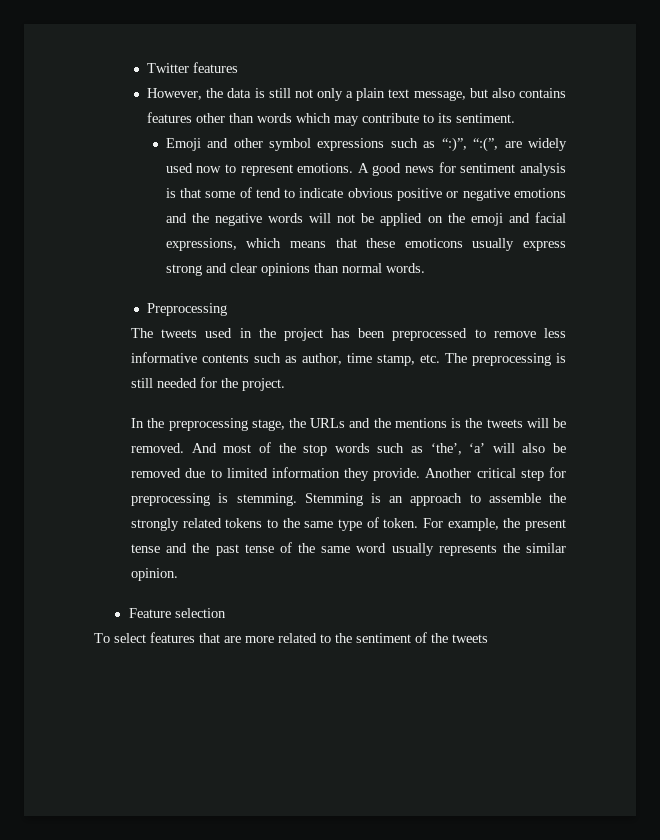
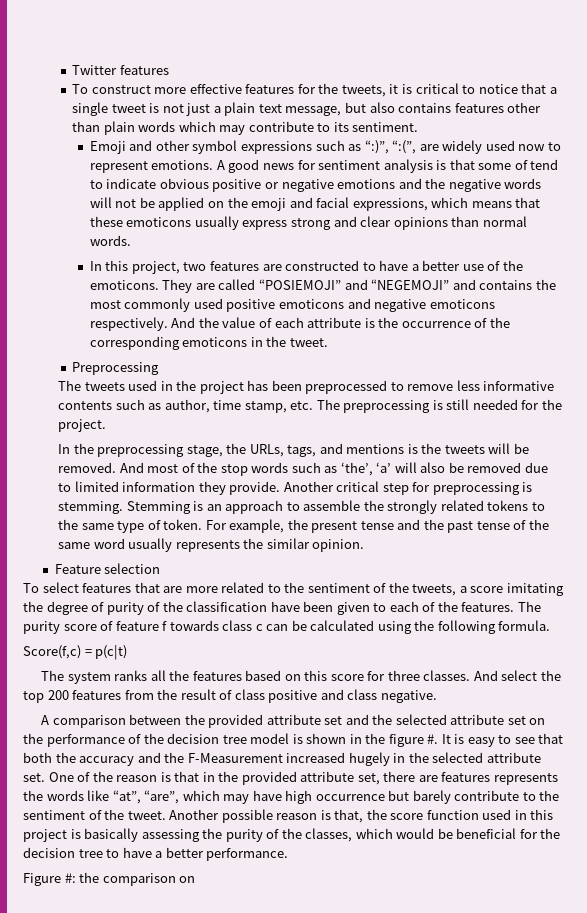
- However, the data is still not only a plain text message, but also contains features other than words which may contribute to its sentiment.
+ To construct more effective features for the tweets, it is critical to notice that a single tweet is not just a plain text message, but also contains features other than plain words which may contribute to its sentiment.
+ In this project, two features are constructed to have a better use of the emoticons. They are called “POSIEMOJI” and “NEGEMOJI” and contains the most commonly used positive emoticons and negative emoticons respectively. And the value of each attribute is the occurrence of the corresponding emoticons in the tweet.
- In the preprocessing stage, the URLs and the mentions is the tweets will be removed.
+ In the preprocessing stage, the URLs, tags, and mentions is the tweets will be removed.
- To select features that are more related to the sentiment of the tweets
+ To select features that are more related to the sentiment of the tweets, a score imitating the degree of purity of the classification have been given to each of the features. The purity score of feature f towards class c can be calculated using the following formula.
+ Score(f,c) = p(c|t)
+ The system ranks all the features based on this score for three classes. And select the top 200 features from the result of class positive and class negative.
+ A comparison between the provided attribute set and the selected attribute set on the performance of the decision tree model is shown in the figure #. It is easy to see that both the accuracy and the F-Measurement increased hugely in the selected attribute set. One of the reason is that in the provided attribute set, there are features represents the words like “at”, “are”, which may have high occurrence but barely contribute to the sentiment of the tweet. Another possible reason is that, the score function used in this project is basically assessing the purity of the classes, which would be beneficial for the decision tree to have a better performance.
+ Figure #: the comparison on

